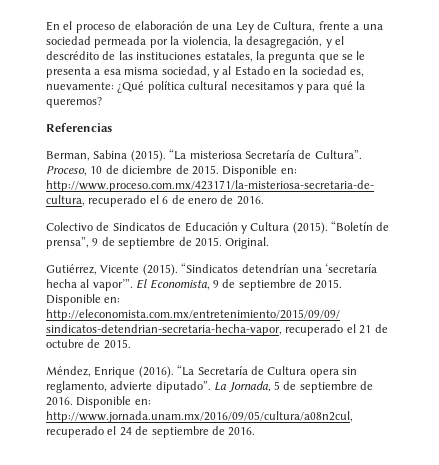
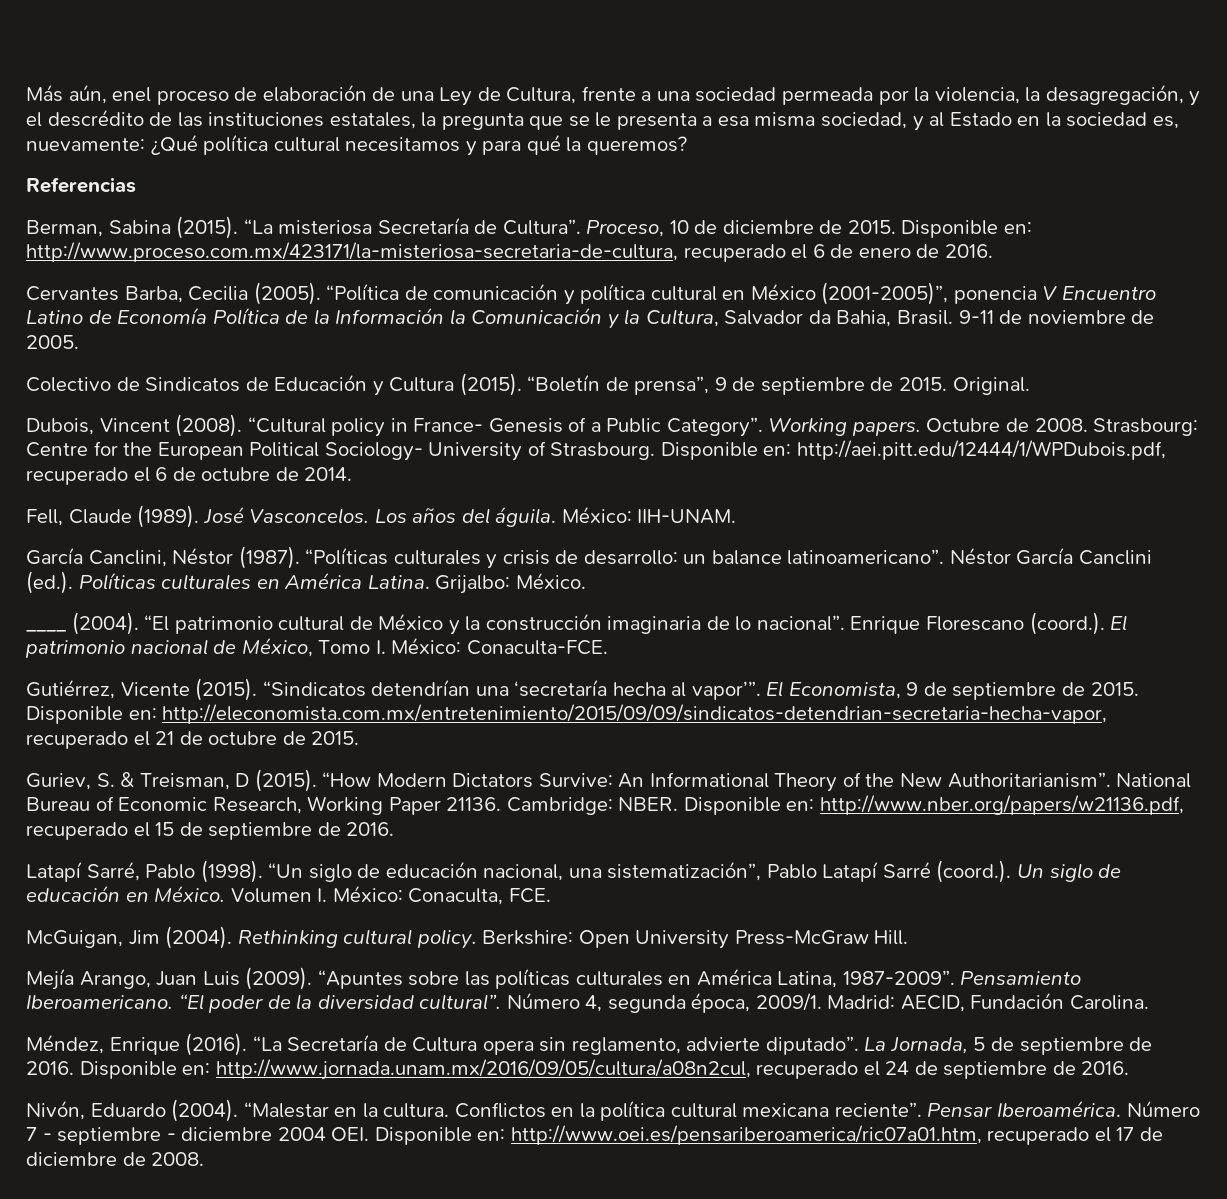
- En el proceso de elaboración de una Ley de Cultura, frente a una sociedad permeada por la violencia, la desagregación, y el descrédito de las instituciones estatales, la pregunta que se le presenta a esa misma sociedad, y al Estado en la sociedad es, nuevamente: ¿Qué política cultural necesitamos y para qué la queremos?
+ Más aún, enel proceso de elaboración de una Ley de Cultura, frente a una sociedad permeada por la violencia, la desagregación, y el descrédito de las instituciones estatales, la pregunta que se le presenta a esa misma sociedad, y al Estado en la sociedad es, nuevamente: ¿Qué política cultural necesitamos y para qué la queremos?
+ Cervantes Barba, Cecilia (2005). “Política de comunicación y política cultural en México (2001-2005)”, ponencia V Encuentro Latino de Economía Política de la Información la Comunicación y la Cultura, Salvador da Bahia, Brasil. 9-11 de noviembre de 2005.
+ Dubois, Vincent (2008). “Cultural policy in France- Genesis of a Public Category”. Working papers. Octubre de 2008. Strasbourg: Centre for the European Political Sociology- University of Strasbourg. Disponible en: http://aei.pitt.edu/12444/1/WPDubois.pdf, recuperado el 6 de octubre de 2014.
+ Fell, Claude (1989). José Vasconcelos. Los años del águila. México: IIH-UNAM.
+ García Canclini, Néstor (1987). “Políticas culturales y crisis de desarrollo: un balance latinoamericano”. Néstor García Canclini (ed.). Políticas culturales en América Latina. Grijalbo: México.
+ ____ (2004). “El patrimonio cultural de México y la construcción imaginaria de lo nacional”. Enrique Florescano (coord.). El patrimonio nacional de México, Tomo I. México: Conaculta-FCE.
+ Guriev, S. & Treisman, D (2015). “How Modern Dictators Survive: An Informational Theory of the New Authoritarianism”. National Bureau of Economic Research, Working Paper 21136. Cambridge: NBER. Disponible en: http://www.nber.org/papers/w21136.pdf, recuperado el 15 de septiembre de 2016.
+ Latapí Sarré, Pablo (1998). “Un siglo de educación nacional, una sistematización”, Pablo Latapí Sarré (coord.). Un siglo de educación en México. Volumen I. México: Conaculta, FCE.
+ McGuigan, Jim (2004). Rethinking cultural policy. Berkshire: Open University Press-McGraw Hill.
+ Mejía Arango, Juan Luis (2009). “Apuntes sobre las políticas culturales en América Latina, 1987-2009”. Pensamiento Iberoamericano. “El poder de la diversidad cultural”. Número 4, segunda época, 2009/1. Madrid: AECID, Fundación Carolina.
+ Nivón, Eduardo (2004). “Malestar en la cultura. Conflictos en la política cultural mexicana reciente”. Pensar Iberoamérica. Número 7 - septiembre - diciembre 2004 OEI. Disponible en: http://www.oei.es/pensariberoamerica/ric07a01.htm, recuperado el 17 de diciembre de 2008.

